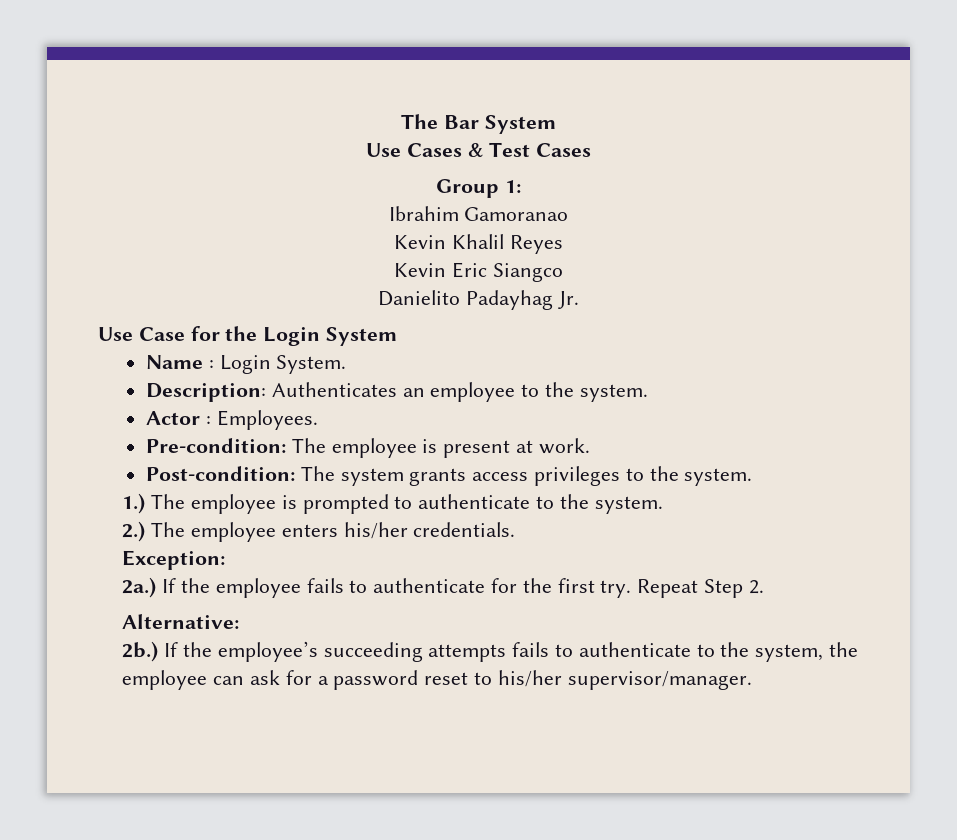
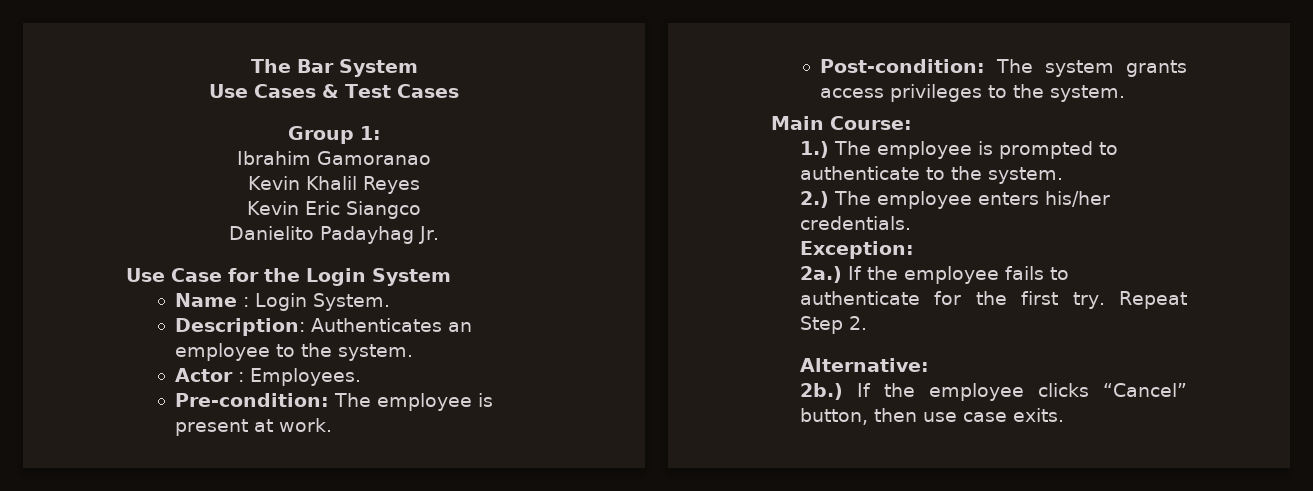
+ Main Course:
- If the employee’s succeeding attempts fails to authenticate to the system, the employee can ask for a password reset to his/her supervisor/manager.
+ If the employee clicks “Cancel” button, then use case exits.

